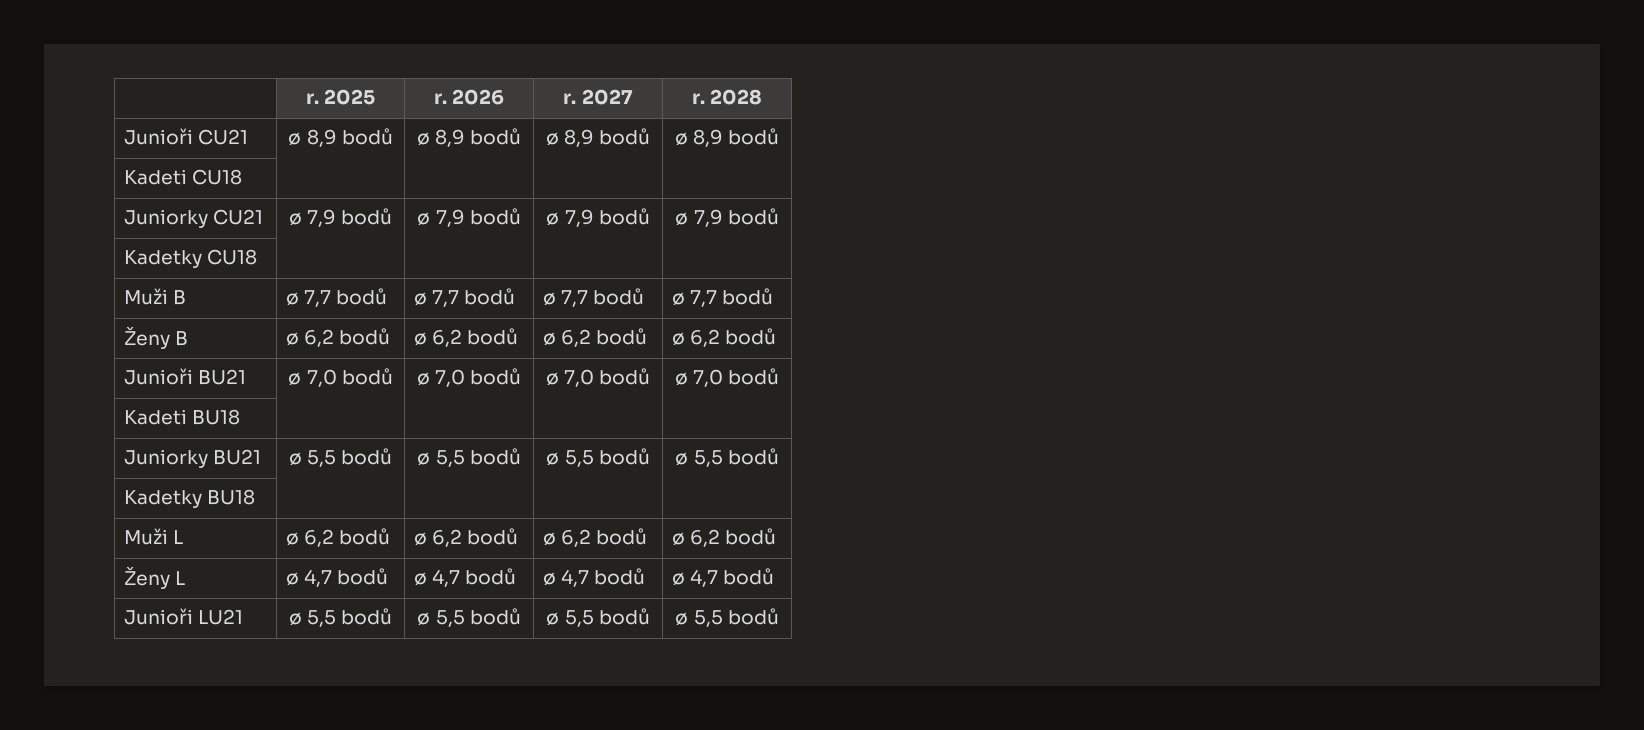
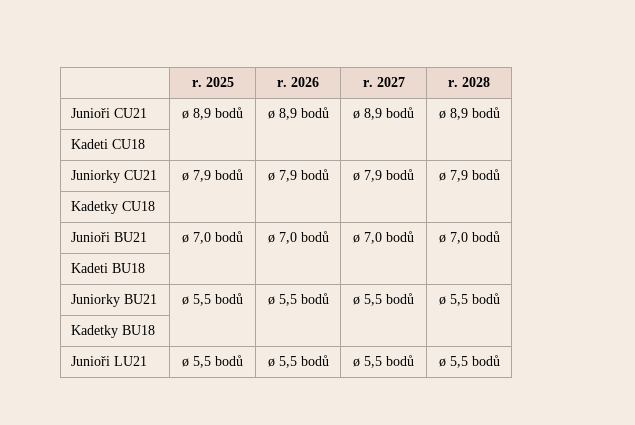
- Muži B | ø 7,7 bodů | ø 7,7 bodů | ø 7,7 bodů | ø 7,7 bodů
- Ženy B | ø 6,2 bodů | ø 6,2 bodů | ø 6,2 bodů | ø 6,2 bodů
- Muži L | ø 6,2 bodů | ø 6,2 bodů | ø 6,2 bodů | ø 6,2 bodů
- Ženy L | ø 4,7 bodů | ø 4,7 bodů | ø 4,7 bodů | ø 4,7 bodů

